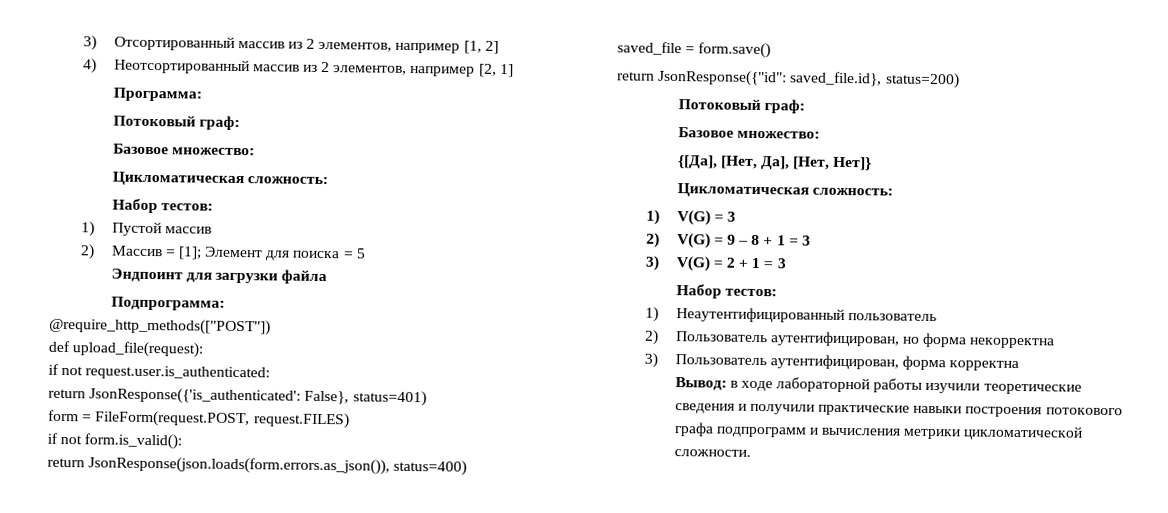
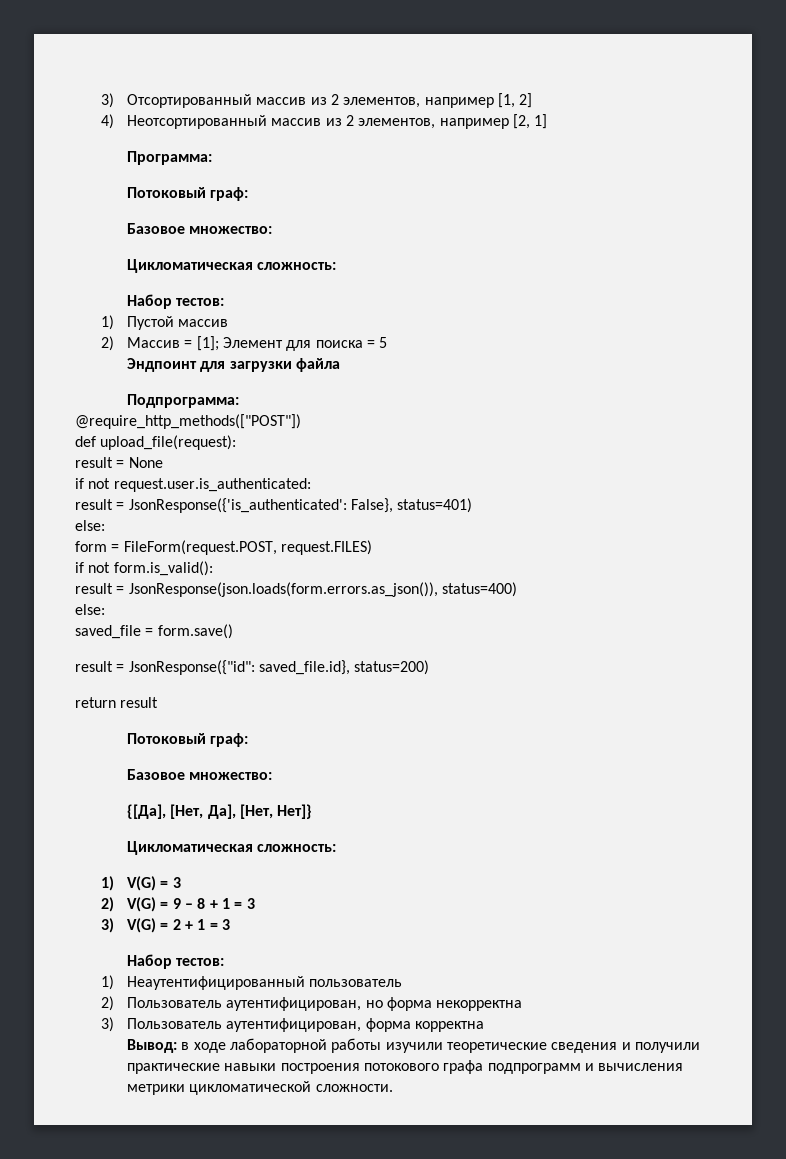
+ result = None
- return JsonResponse({'is_authenticated': False}, status=401)
+ result = JsonResponse({'is_authenticated': False}, status=401)
+ else:
- return JsonResponse(json.loads(form.errors.as_json()), status=400)
+ result = JsonResponse(json.loads(form.errors.as_json()), status=400)
+ else:
- return JsonResponse({"id": saved_file.id}, status=200)
+ result = JsonResponse({"id": saved_file.id}, status=200)
+ return result

